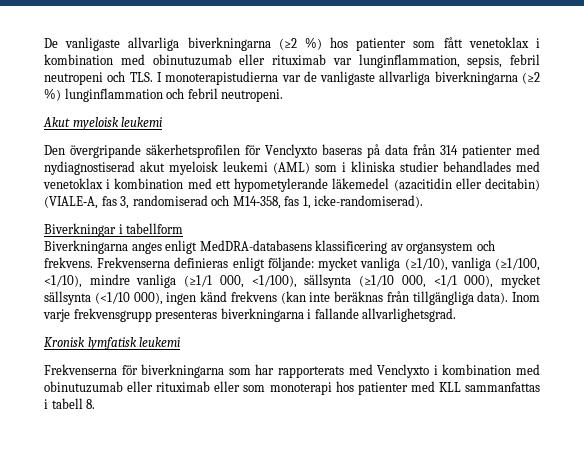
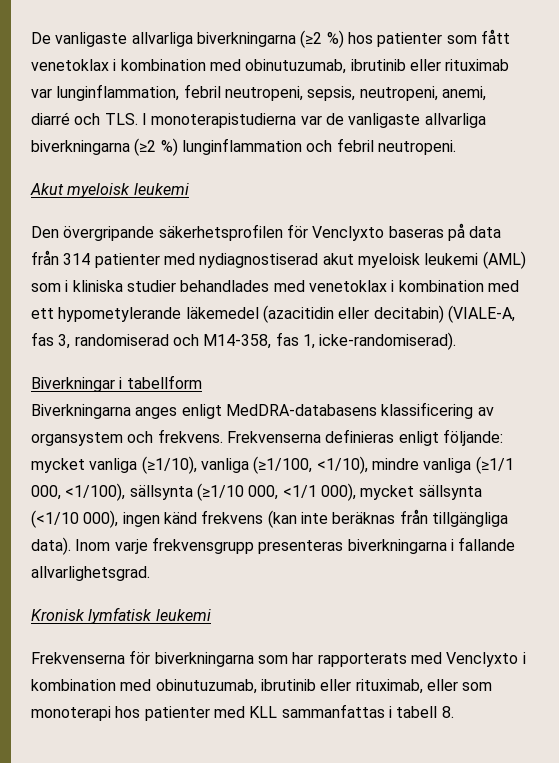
- De vanligaste allvarliga biverkningarna (≥2 %) hos patienter som fått venetoklax i kombination med obinutuzumab eller rituximab var lunginflammation, sepsis, febril neutropeni och TLS. I monoterapistudierna var de vanligaste allvarliga biverkningarna (≥2 %) lunginflammation och febril neutropeni.
+ De vanligaste allvarliga biverkningarna (≥2 %) hos patienter som fått venetoklax i kombination med obinutuzumab, ibrutinib eller rituximab var lunginflammation, febril neutropeni, sepsis, neutropeni, anemi, diarré och TLS. I monoterapistudierna var de vanligaste allvarliga biverkningarna (≥2 %) lunginflammation och febril neutropeni.
- Frekvenserna för biverkningarna som har rapporterats med Venclyxto i kombination med obinutuzumab eller rituximab eller som monoterapi hos patienter med KLL sammanfattas i tabell 8.
+ Frekvenserna för biverkningarna som har rapporterats med Venclyxto i kombination med obinutuzumab, ibrutinib eller rituximab, eller som monoterapi hos patienter med KLL sammanfattas i tabell 8.

